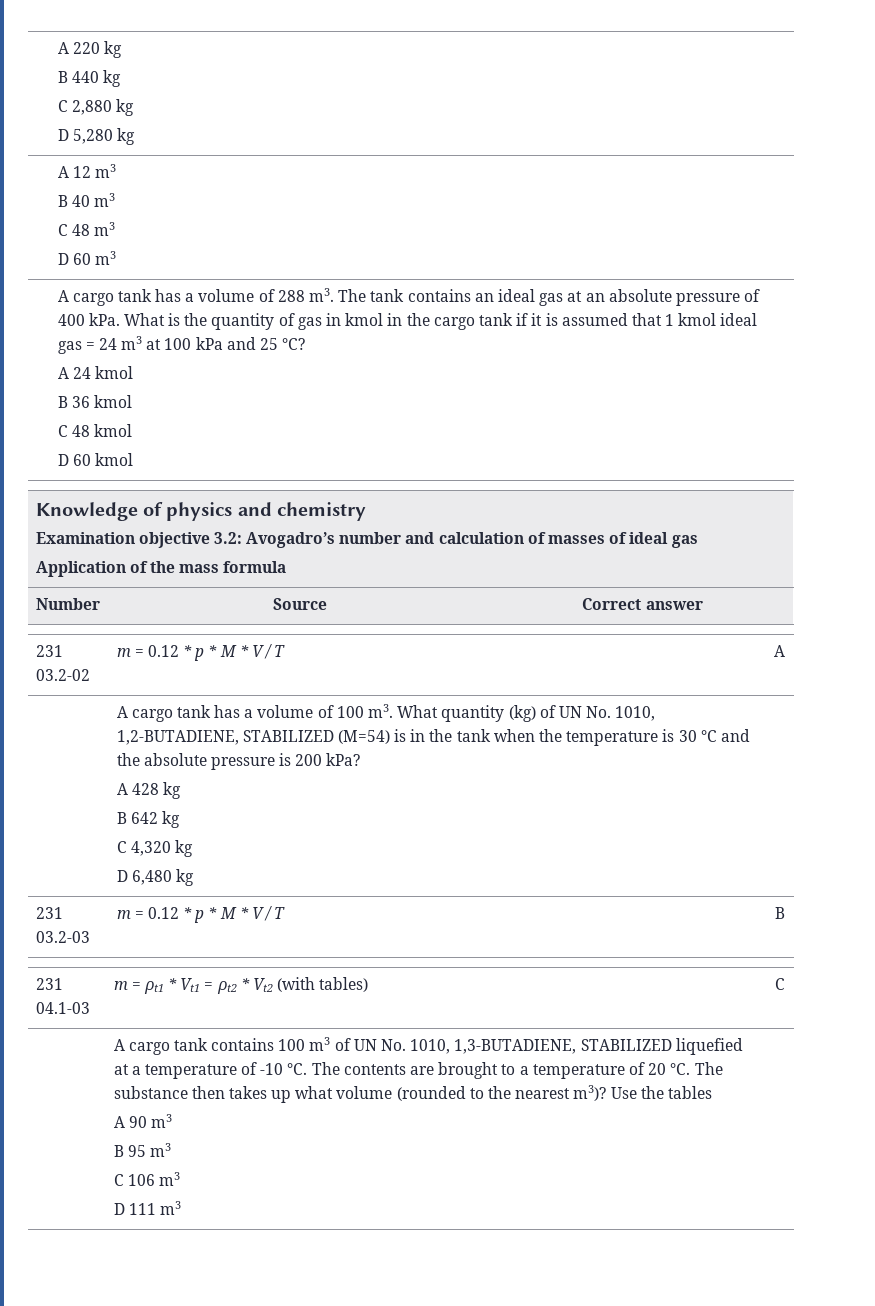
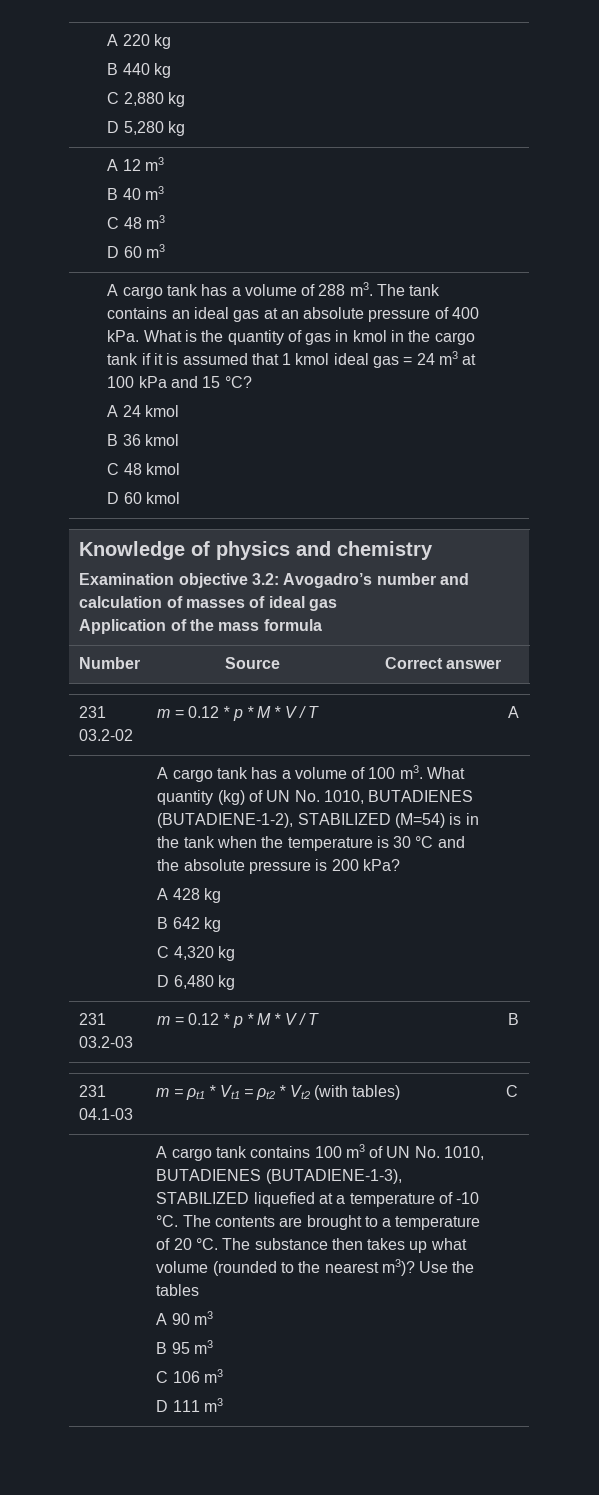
- What is the quantity of gas in kmol in the cargo tank if it is assumed that 1 kmol ideal gas = 24 m3 at 100 kPa and 25 °C?
+ What is the quantity of gas in kmol in the cargo tank if it is assumed that 1 kmol ideal gas = 24 m3 at 100 kPa and 15 °C?
- What quantity (kg) of UN No. 1010, 1,2-BUTADIENE, STABILIZED (M=54) is in the tank when the temperature is 30 °C and the absolute pressure is 200 kPa?
+ What quantity (kg) of UN No. 1010, BUTADIENES (BUTADIENE-1-2), STABILIZED (M=54) is in the tank when the temperature is 30 °C and the absolute pressure is 200 kPa?
- A cargo tank contains 100 m3 of UN No. 1010, 1,3-BUTADIENE, STABILIZED liquefied at a temperature of -10 °C.
+ A cargo tank contains 100 m3 of UN No. 1010, BUTADIENES (BUTADIENE-1-3), STABILIZED liquefied at a temperature of -10 °C.

